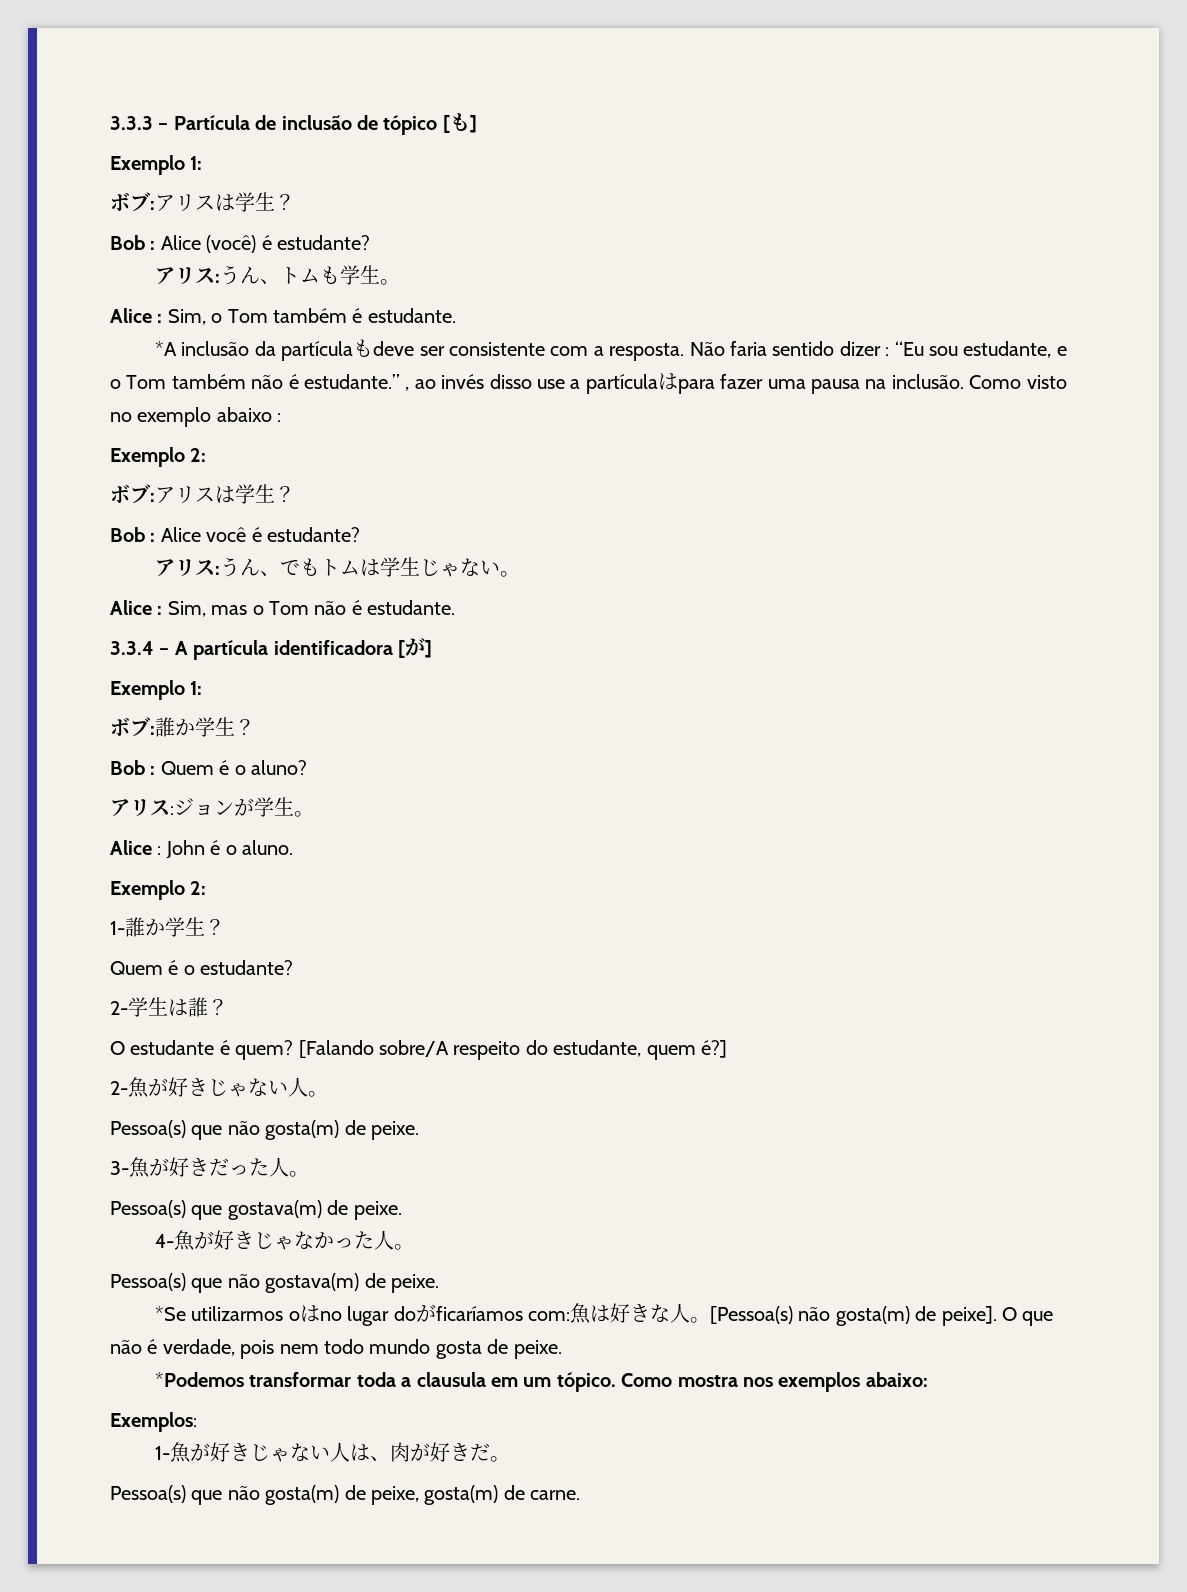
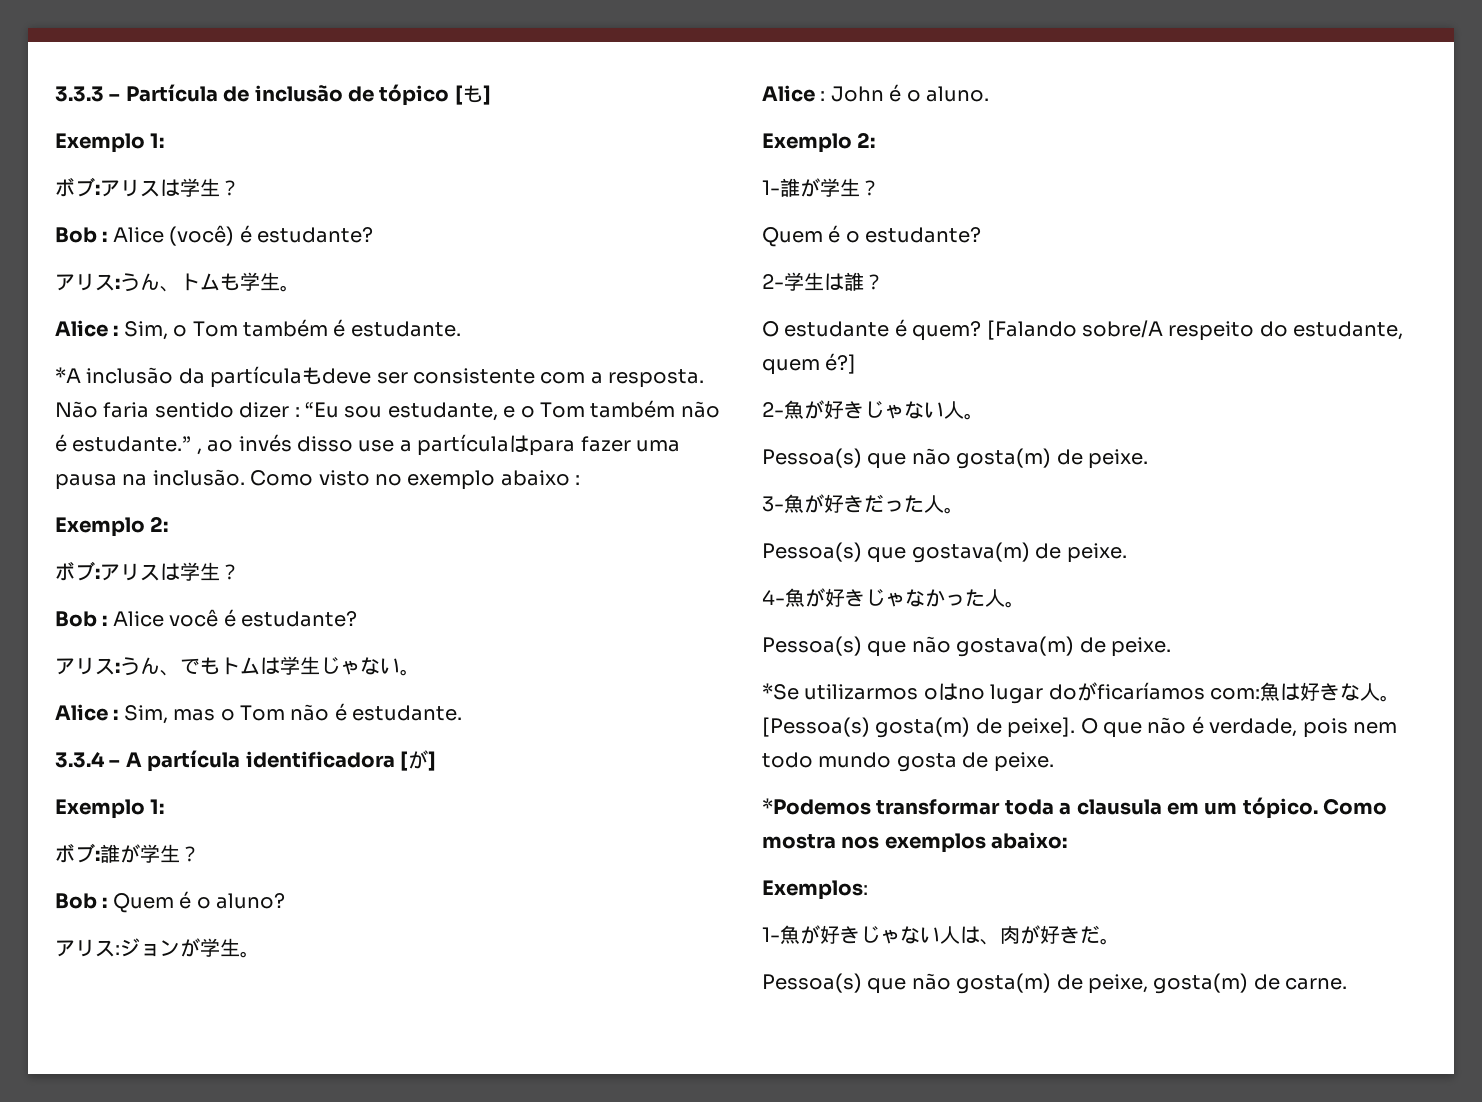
- ボブ:誰か学生？
+ ボブ:誰が学生？
- 1-誰か学生？
+ 1-誰が学生？
- [Pessoa(s) não gosta(m) de peixe].
+ [Pessoa(s) gosta(m) de peixe].

